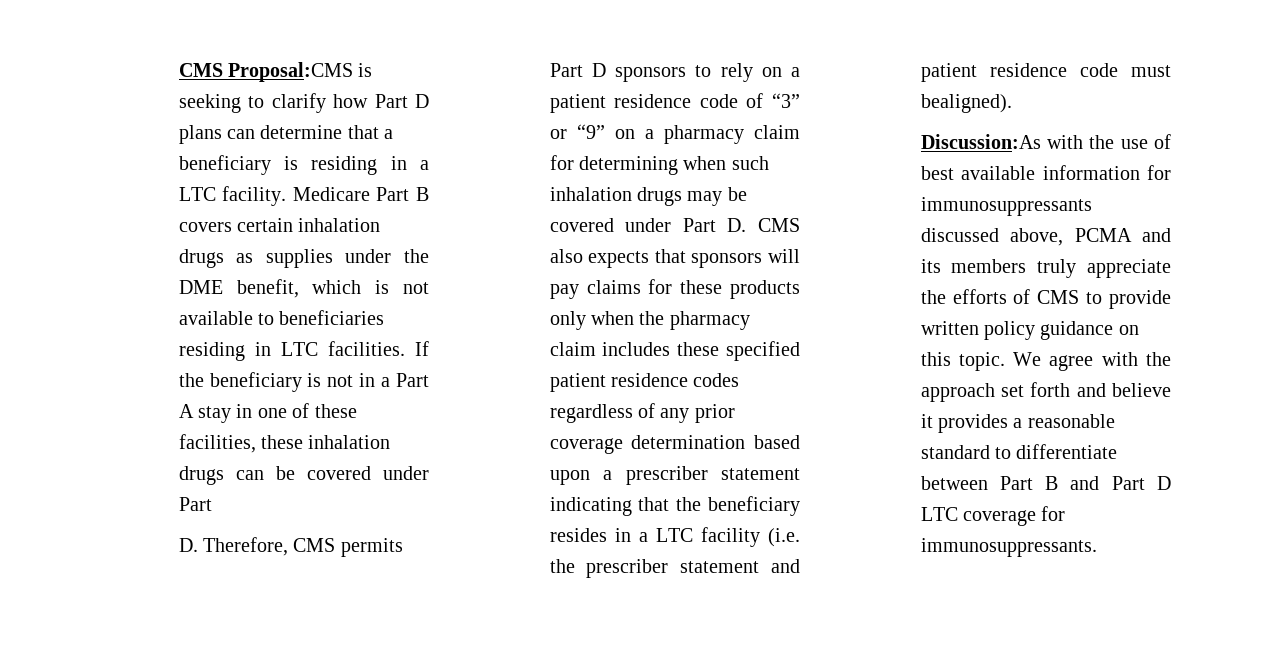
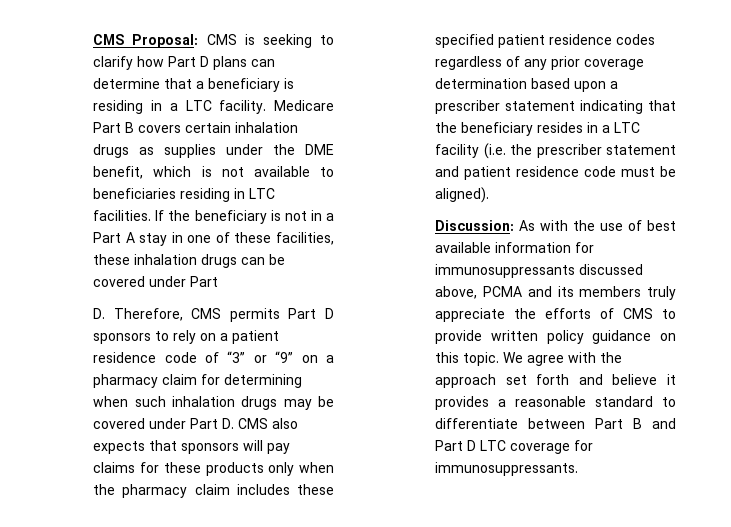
- CMS Proposal:CMS is seeking to clarify how Part D plans can determine that a beneficiary is residing in a LTC facility.
+ CMS Proposal: CMS is seeking to clarify how Part D plans can determine that a beneficiary is residing in a LTC facility.
- D. Therefore, CMS permits Part D sponsors to rely on a patient residence code of “3” or “9” on a pharmacy claim for determining when such inhalation drugs may be covered under Part D. CMS also expects that sponsors will pay claims for these products only when the pharmacy claim includes these specified patient residence codes regardless of any prior coverage determination based upon a prescriber statement indicating that the beneficiary resides in a LTC facility (i.e. the prescriber statement and patient residence code must bealigned).
- Discussion:As with the use of best available information for immunosuppressants discussed above, PCMA and its members truly appreciate the efforts of CMS to provide written policy guidance on this topic.
+ D. Therefore, CMS permits Part D sponsors to rely on a patient residence code of “3” or “9” on a pharmacy claim for determining when such inhalation drugs may be covered under Part D. CMS also expects that sponsors will pay claims for these products only when the pharmacy claim includes these specified patient residence codes regardless of any prior coverage determination based upon a prescriber statement indicating that the beneficiary resides in a LTC facility (i.e. the prescriber statement and patient residence code must be aligned).
+ Discussion: As with the use of best available information for immunosuppressants discussed above, PCMA and its members truly appreciate the efforts of CMS to provide written policy guidance on this topic.

